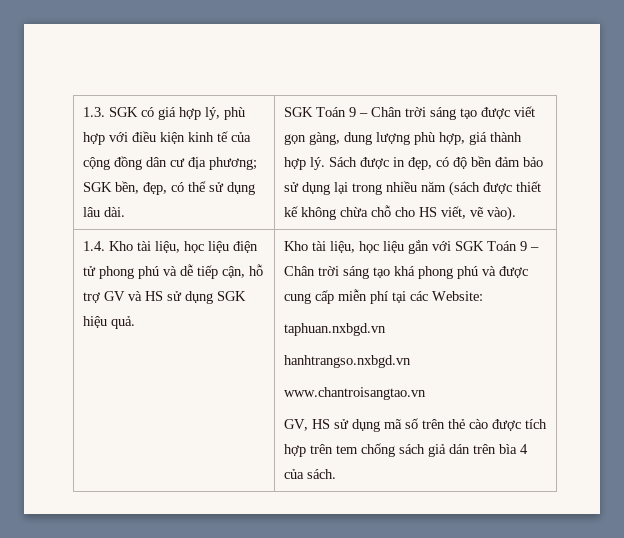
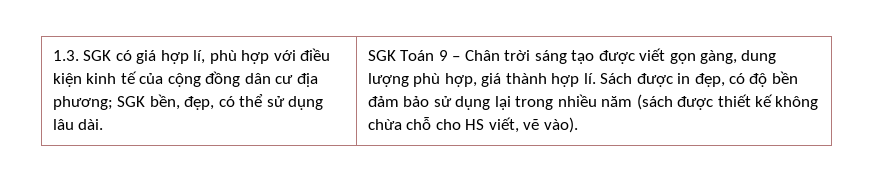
- 1.3. SGK có giá hợp lý, phù hợp với điều kiện kinh tế của cộng đồng dân cư địa phương; SGK bền, đẹp, có thể sử dụng lâu dài.
+ 1.3. SGK có giá hợp lí, phù hợp với điều kiện kinh tế của cộng đồng dân cư địa phương; SGK bền, đẹp, có thể sử dụng lâu dài.
- SGK Toán 9 – Chân trời sáng tạo được viết gọn gàng, dung lượng phù hợp, giá thành hợp lý.
+ SGK Toán 9 – Chân trời sáng tạo được viết gọn gàng, dung lượng phù hợp, giá thành hợp lí.
- 1.4. Kho tài liệu, học liệu điện tử phong phú và dễ tiếp cận, hỗ trợ GV và HS sử dụng SGK hiệu quả. | Kho tài liệu, học liệu gắn với SGK Toán 9 – Chân trời sáng tạo khá phong phú và được cung cấp miễn phí tại các Website:
- taphuan.nxbgd.vn
- hanhtrangso.nxbgd.vn
- www.chantroisangtao.vn
- GV, HS sử dụng mã số trên thẻ cào được tích hợp trên tem chống sách giả dán trên bìa 4 của sách.

